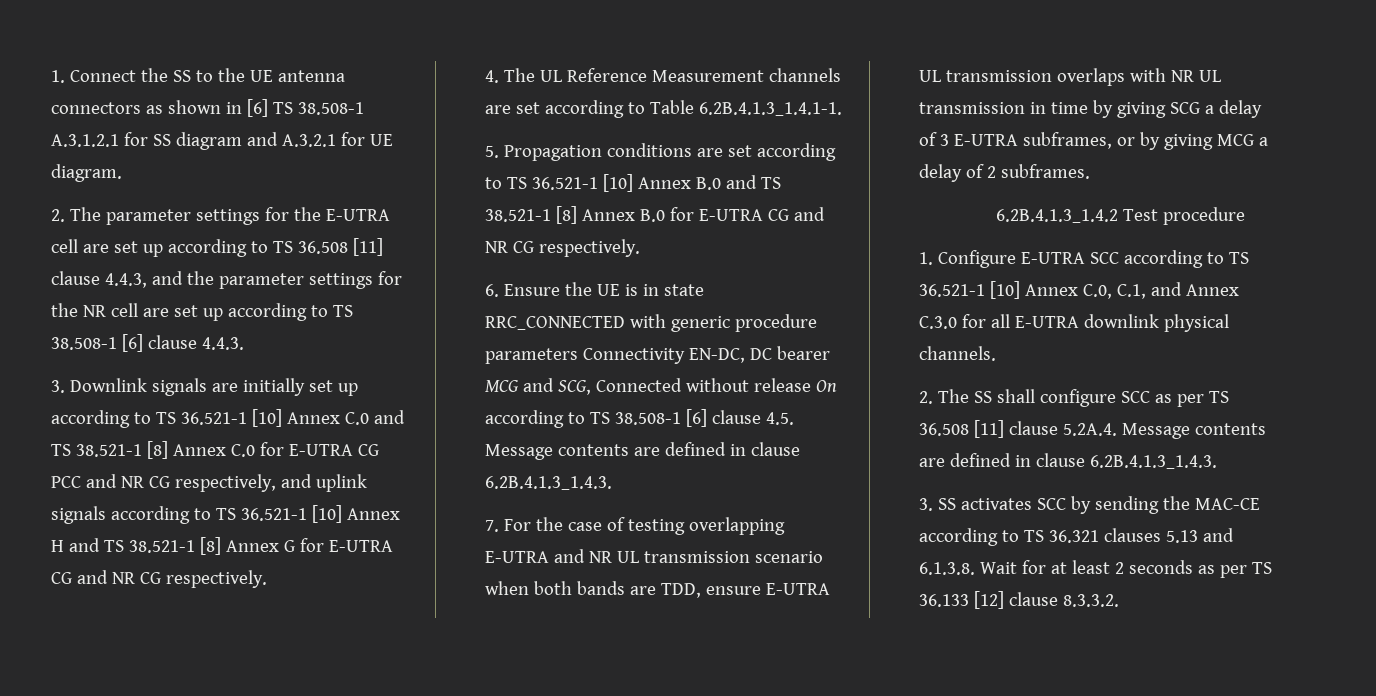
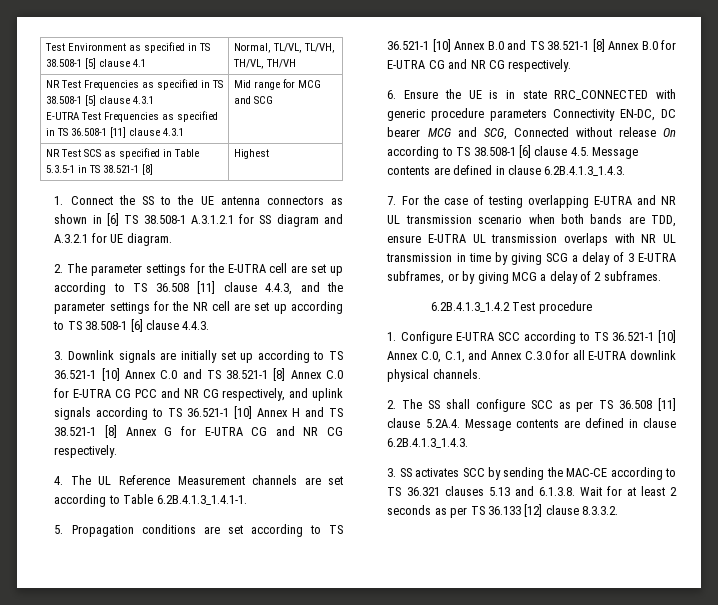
+ Test Environment as specified in TS 38.508-1 [5] clause 4.1 | Normal, TL/VL, TL/VH, TH/VL, TH/VH
+ NR Test Frequencies as specified in TS 38.508-1 [5] clause 4.3.1
+ E-UTRA Test Frequencies as specified in TS 36.508-1 [11] clause 4.3.1 | Mid range for MCG and SCG
+ NR Test SCS as specified in Table 5.3.5-1 in TS 38.521-1 [8] | Highest

